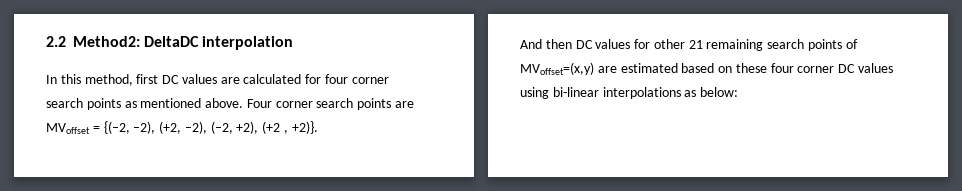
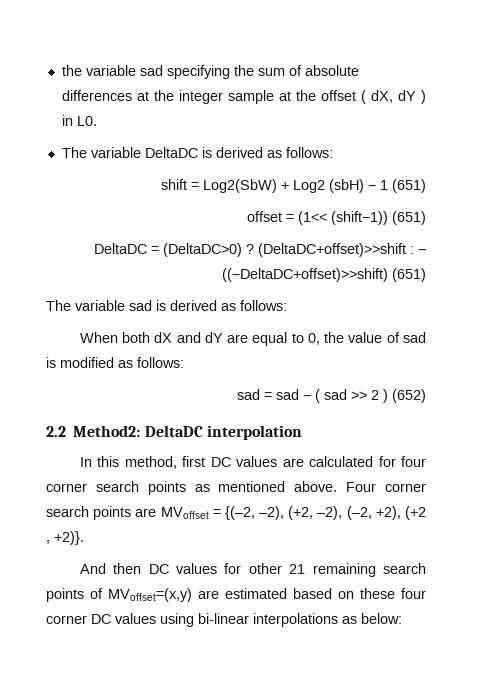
+ the variable sad specifying the sum of absolute differences at the integer sample at the offset ( dX, dY ) in L0.
+ The variable DeltaDC is derived as follows:
+ shift = Log2(SbW) + Log2 (sbH) − 1 (651)
+ offset = (1<< (shift−1)) (651)
+ DeltaDC = (DeltaDC>0) ? (DeltaDC+offset)>>shift : − ((−DeltaDC+offset)>>shift) (651)
+ The variable sad is derived as follows:
+ When both dX and dY are equal to 0, the value of sad is modified as follows:
+ sad = sad − ( sad >> 2 ) (652)

